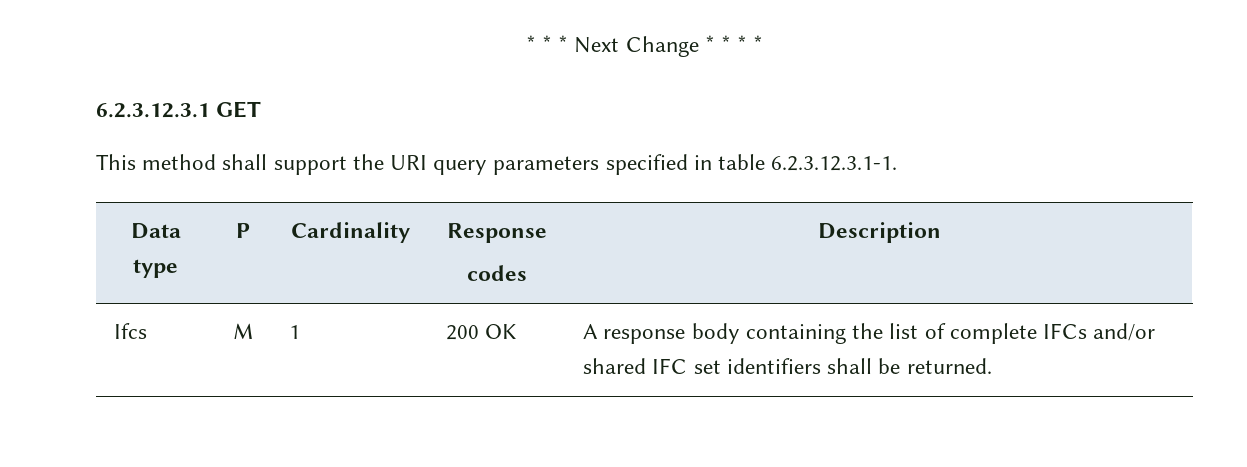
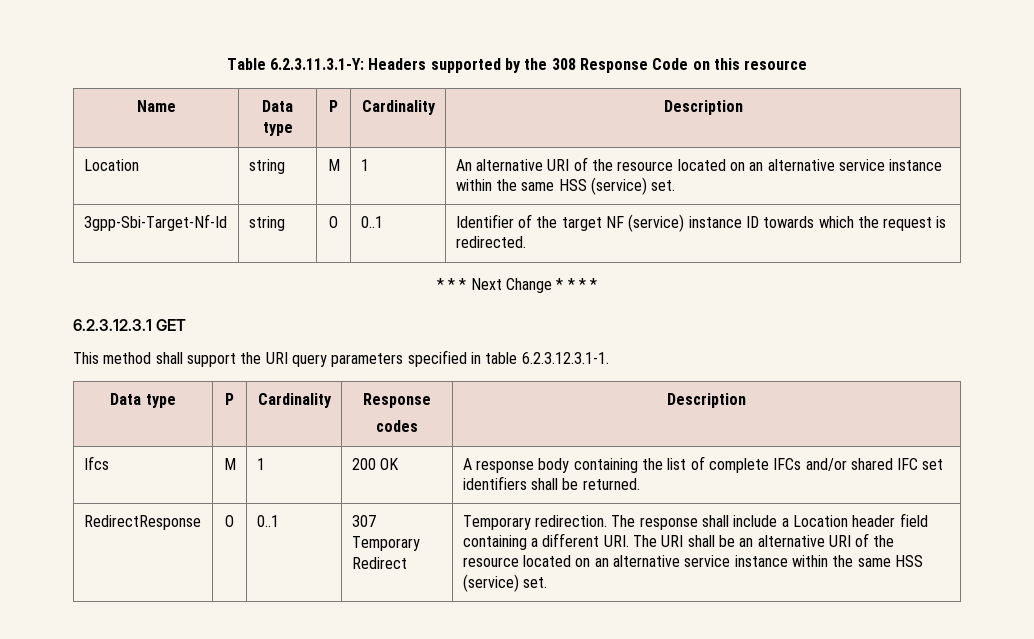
+ Table 6.2.3.11.3.1-Y: Headers supported by the 308 Response Code on this resource
+ Name | Data type | P | Cardinality | Description
+ Location | string | M | 1 | An alternative URI of the resource located on an alternative service instance within the same HSS (service) set.
+ 3gpp-Sbi-Target-Nf-Id | string | O | 0..1 | Identifier of the target NF (service) instance ID towards which the request is redirected.
+ RedirectResponse | O | 0..1 | 307 Temporary Redirect | Temporary redirection. The response shall include a Location header field containing a different URI. The URI shall be an alternative URI of the resource located on an alternative service instance within the same HSS (service) set.

